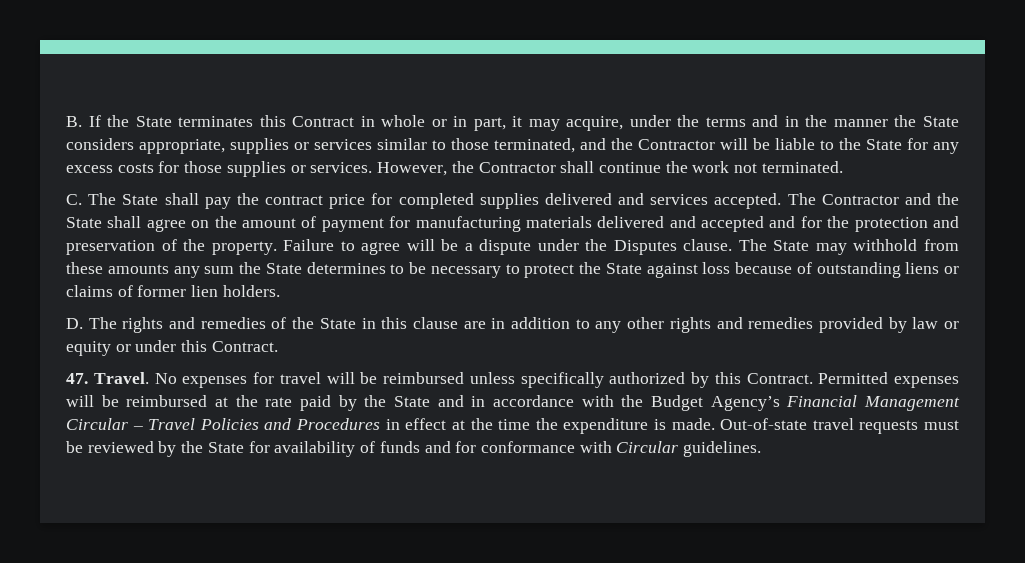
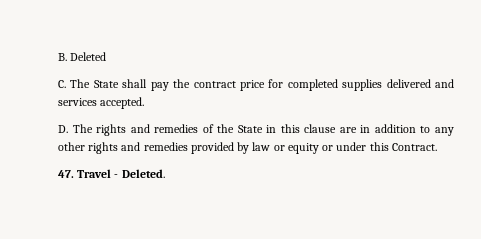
- B. If the State terminates this Contract in whole or in part, it may acquire, under the terms and in the manner the State considers appropriate, supplies or services similar to those terminated, and the Contractor will be liable to the State for any excess costs for those supplies or services. However, the Contractor shall continue the work not terminated.
+ B. Deleted
- The Contractor and the State shall agree on the amount of payment for manufacturing materials delivered and accepted and for the protection and preservation of the property. Failure to agree will be a dispute under the Disputes clause. The State may withhold from these amounts any sum the State determines to be necessary to protect the State against loss because of outstanding liens or claims of former lien holders.
- 47. Travel. No expenses for travel will be reimbursed unless specifically authorized by this Contract. Permitted expenses will be reimbursed at the rate paid by the State and in accordance with the Budget Agency’s Financial Management Circular – Travel Policies and Procedures in effect at the time the expenditure is made. Out-of-state travel requests must be reviewed by the State for availability of funds and for conformance with Circular guidelines.
+ 47. Travel - Deleted.

